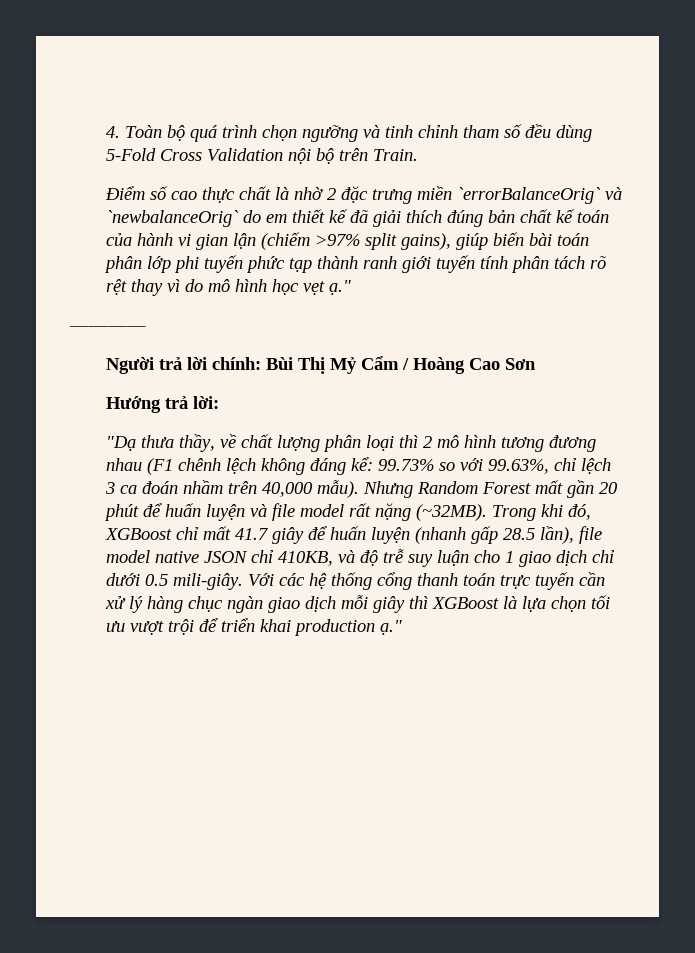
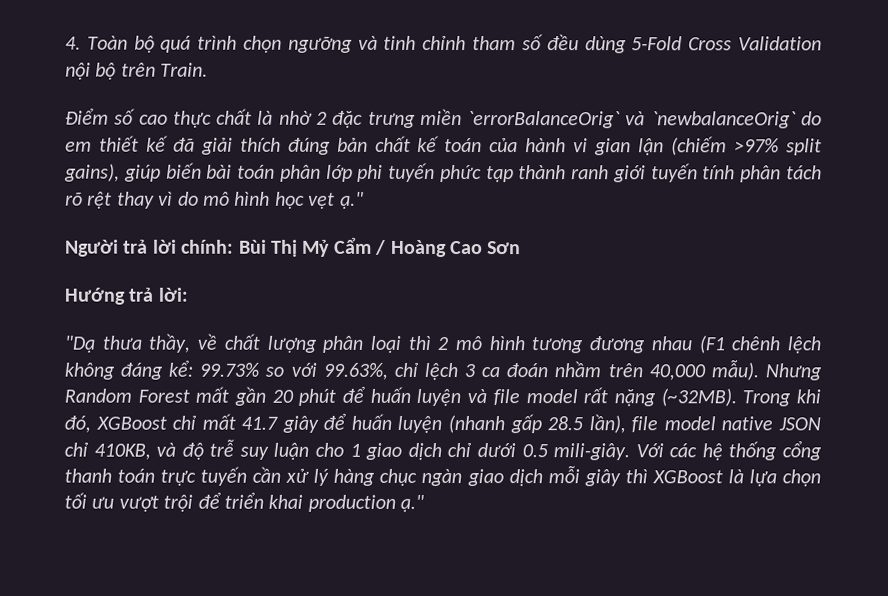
- ――――

